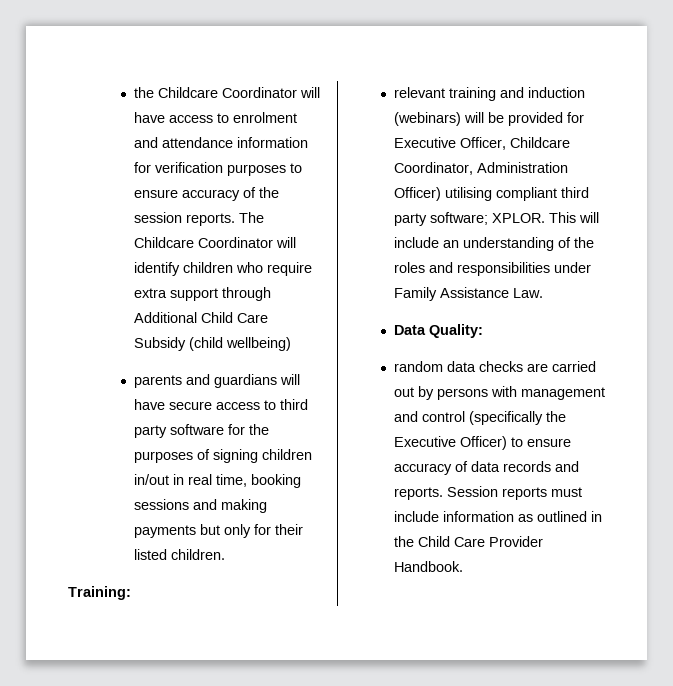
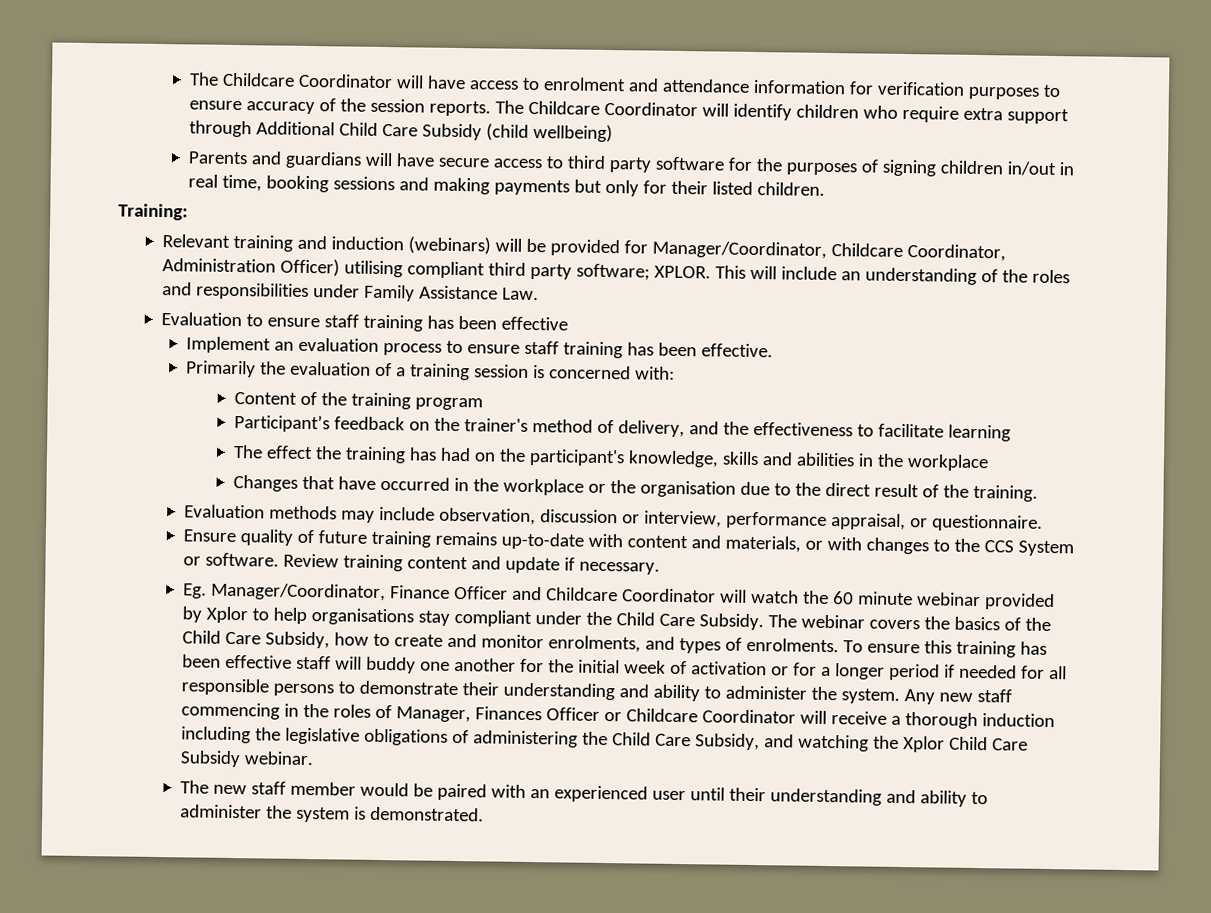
- the Childcare Coordinator will have access to enrolment and attendance information for verification purposes to ensure accuracy of the session reports.
+ The Childcare Coordinator will have access to enrolment and attendance information for verification purposes to ensure accuracy of the session reports.
- parents and guardians will have secure access to third party software for the purposes of signing children in/out in real time, booking sessions and making payments but only for their listed children.
+ Parents and guardians will have secure access to third party software for the purposes of signing children in/out in real time, booking sessions and making payments but only for their listed children.
- relevant training and induction (webinars) will be provided for Executive Officer, Childcare Coordinator, Administration Officer) utilising compliant third party software; XPLOR.
+ Relevant training and induction (webinars) will be provided for Manager/Coordinator, Childcare Coordinator, Administration Officer) utilising compliant third party software; XPLOR.
- Data Quality:
- random data checks are carried out by persons with management and control (specifically the Executive Officer) to ensure accuracy of data records and reports. Session reports must include information as outlined in the Child Care Provider Handbook.
+ Evaluation to ensure staff training has been effective
+ Implement an evaluation process to ensure staff training has been effective.
+ Primarily the evaluation of a training session is concerned with:
+ Content of the training program
+ Participant’s feedback on the trainer's method of delivery, and the effectiveness to facilitate learning
+ The effect the training has had on the participant's knowledge, skills and abilities in the workplace
+ Changes that have occurred in the workplace or the organisation due to the direct result of the training.
+ Evaluation methods may include observation, discussion or interview, performance appraisal, or questionnaire.
+ Ensure quality of future training remains up-to-date with content and materials, or with changes to the CCS System or software. Review training content and update if necessary.
+ Eg. Manager/Coordinator, Finance Officer and Childcare Coordinator will watch the 60 minute webinar provided by Xplor to help organisations stay compliant under the Child Care Subsidy. The webinar covers the basics of the Child Care Subsidy, how to create and monitor enrolments, and types of enrolments. To ensure this training has been effective staff will buddy one another for the initial week of activation or for a longer period if needed for all responsible persons to demonstrate their understanding and ability to administer the system. Any new staff commencing in the roles of Manager, Finances Officer or Childcare Coordinator will receive a thorough induction including the legislative obligations of administering the Child Care Subsidy, and watching the Xplor Child Care Subsidy webinar.
+ The new staff member would be paired with an experienced user until their understanding and ability to administer the system is demonstrated.

